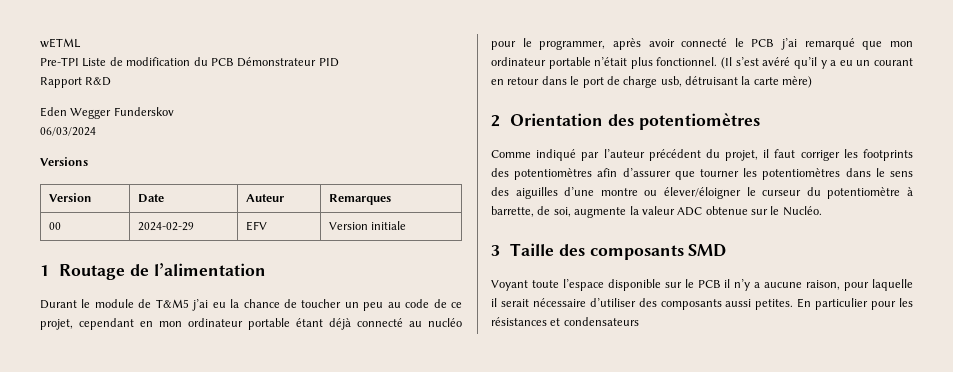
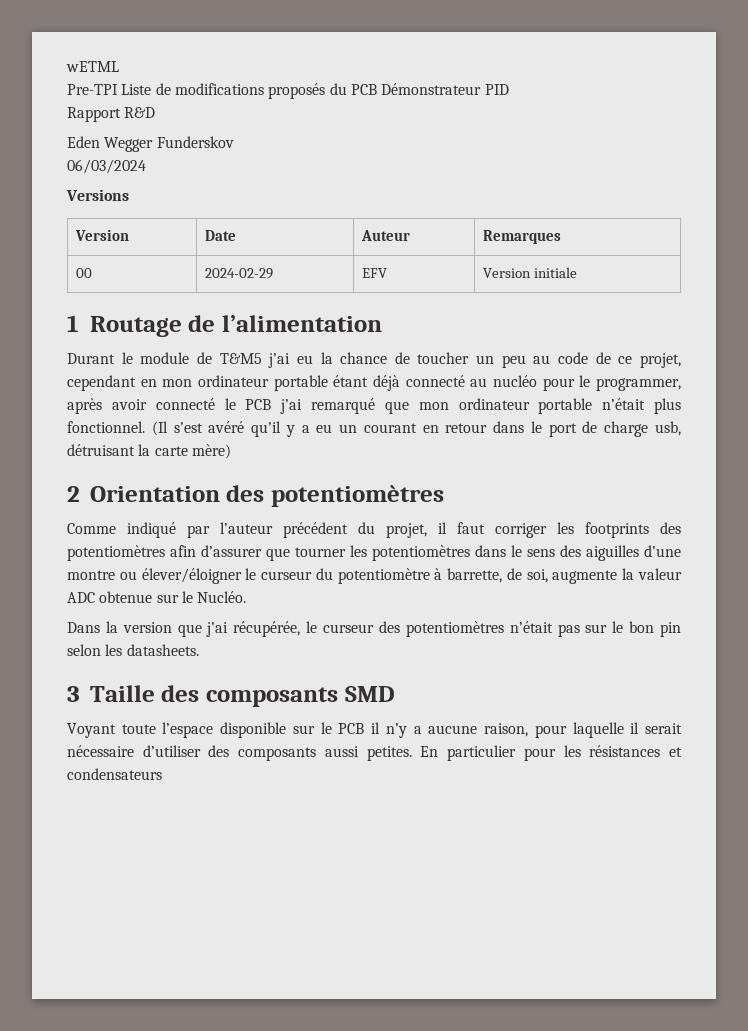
- Pre-TPI Liste de modification du PCB Démonstrateur PID
+ Pre-TPI Liste de modifications proposés du PCB Démonstrateur PID
+ Dans la version que j’ai récupérée, le curseur des potentiomètres n’était pas sur le bon pin selon les datasheets.

